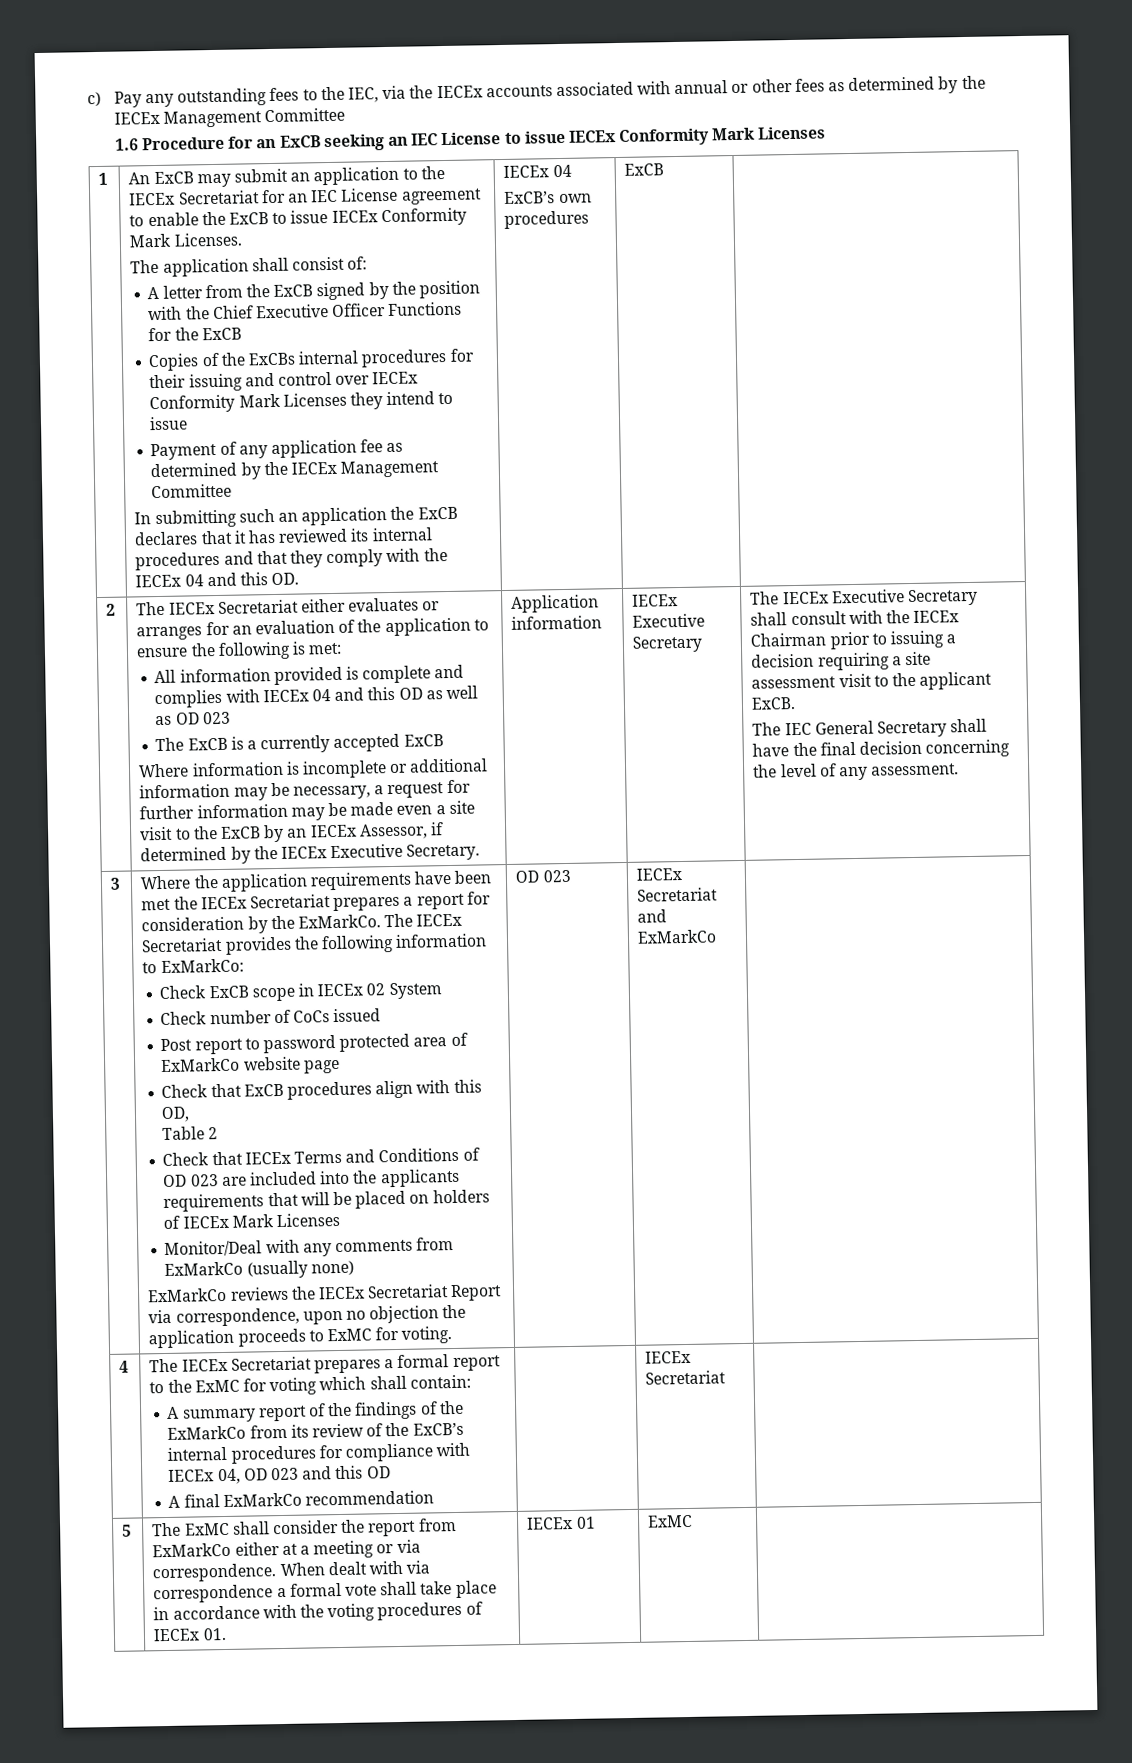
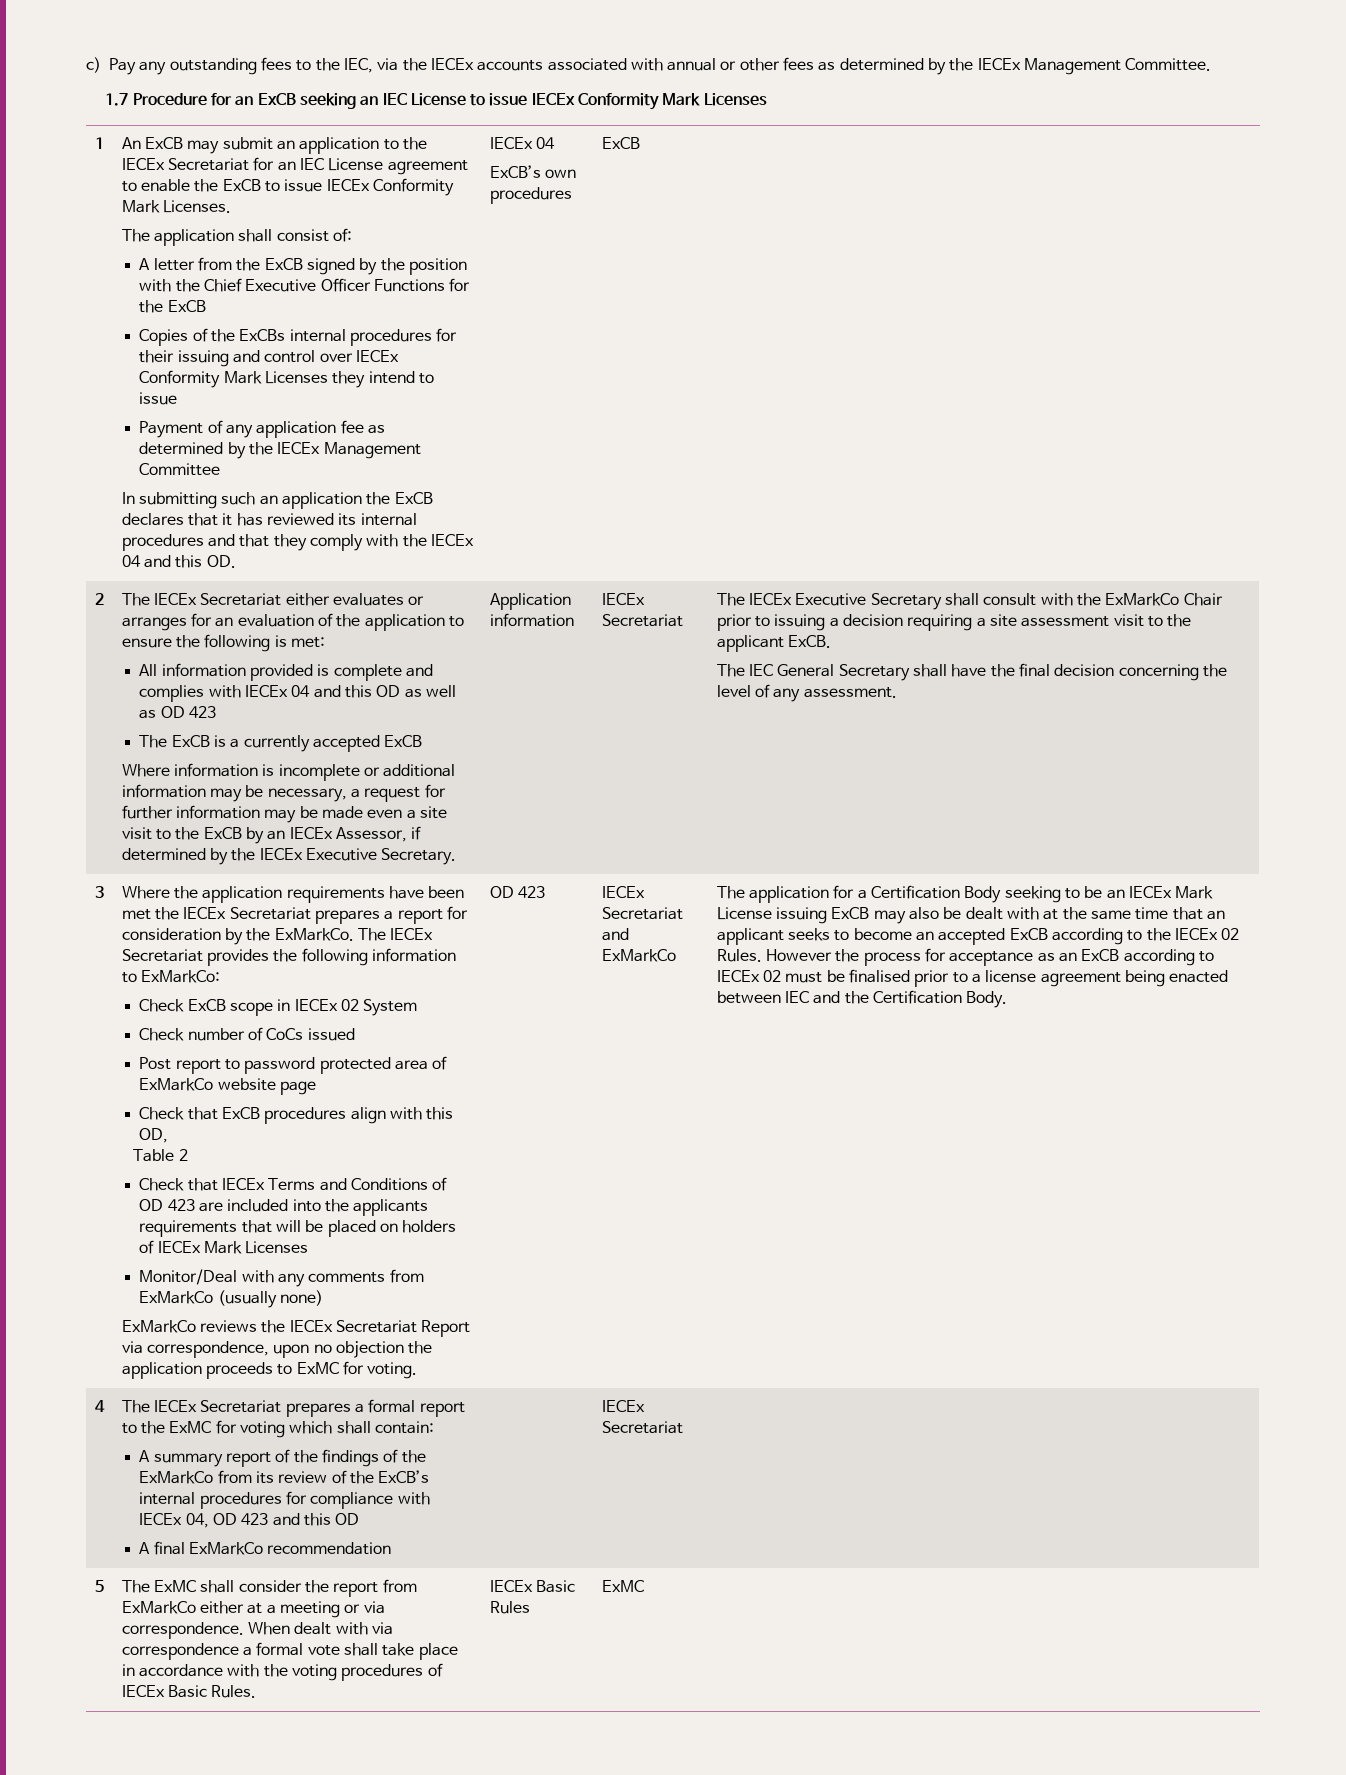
- c) Pay any outstanding fees to the IEC, via the IECEx accounts associated with annual or other fees as determined by the IECEx Management Committee
- 1.6 Procedure for an ExCB seeking an IEC License to issue IECEx Conformity Mark Licenses
+ c) Pay any outstanding fees to the IEC, via the IECEx accounts associated with annual or other fees as determined by the IECEx Management Committee.
+ 1.7 Procedure for an ExCB seeking an IEC License to issue IECEx Conformity Mark Licenses
- All information provided is complete and complies with IECEx 04 and this OD as well as OD 023
+ All information provided is complete and complies with IECEx 04 and this OD as well as OD 423
- Application information | IECEx Executive Secretary
+ Application information | IECEx Secretariat
- The IECEx Executive Secretary shall consult with the IECEx Chairman prior to issuing a decision requiring a site assessment visit to the applicant ExCB.
+ The IECEx Executive Secretary shall consult with the ExMarkCo Chair prior to issuing a decision requiring a site assessment visit to the applicant ExCB.
- Check that IECEx Terms and Conditions of OD 023 are included into the applicants requirements that will be placed on holders of IECEx Mark Licenses
+ Check that IECEx Terms and Conditions of OD 423 are included into the applicants requirements that will be placed on holders of IECEx Mark Licenses
- ExMarkCo reviews the IECEx Secretariat Report via correspondence, upon no objection the application proceeds to ExMC for voting. | OD 023
+ ExMarkCo reviews the IECEx Secretariat Report via correspondence, upon no objection the application proceeds to ExMC for voting. | OD 423
+ The application for a Certification Body seeking to be an IECEx Mark License issuing ExCB may also be dealt with at the same time that an applicant seeks to become an accepted ExCB according to the IECEx 02 Rules. However the process for acceptance as an ExCB according to IECEx 02 must be finalised prior to a license agreement being enacted between IEC and the Certification Body.
- A summary report of the findings of the ExMarkCo from its review of the ExCB’s internal procedures for compliance with IECEx 04, OD 023 and this OD
+ A summary report of the findings of the ExMarkCo from its review of the ExCB’s internal procedures for compliance with IECEx 04, OD 423 and this OD
- When dealt with via correspondence a formal vote shall take place in accordance with the voting procedures of IECEx 01. | IECEx 01
+ When dealt with via correspondence a formal vote shall take place in accordance with the voting procedures of IECEx Basic Rules. | IECEx Basic Rules

